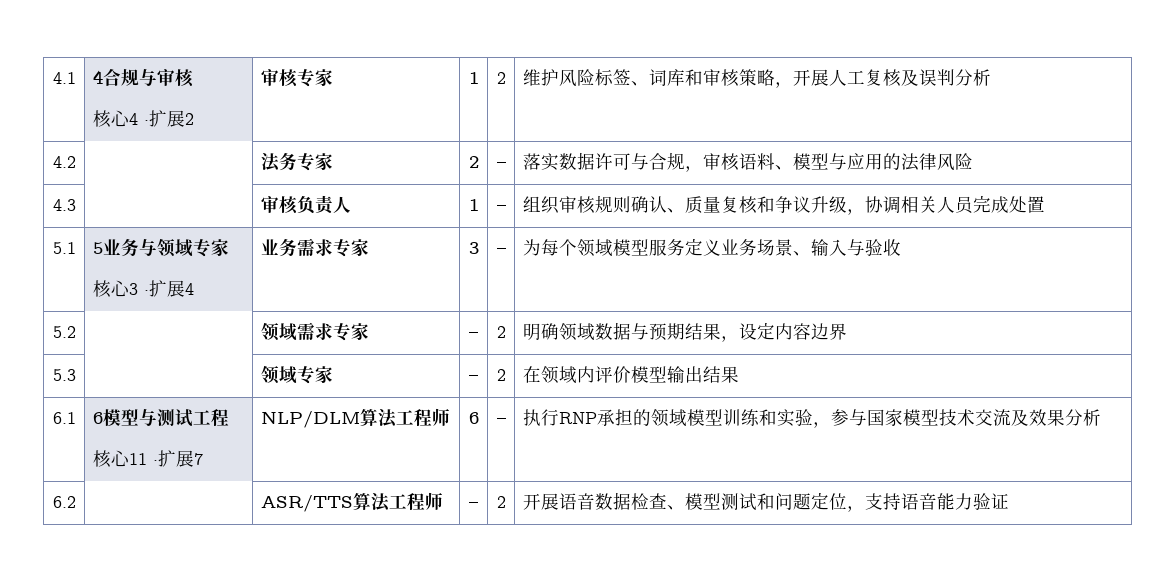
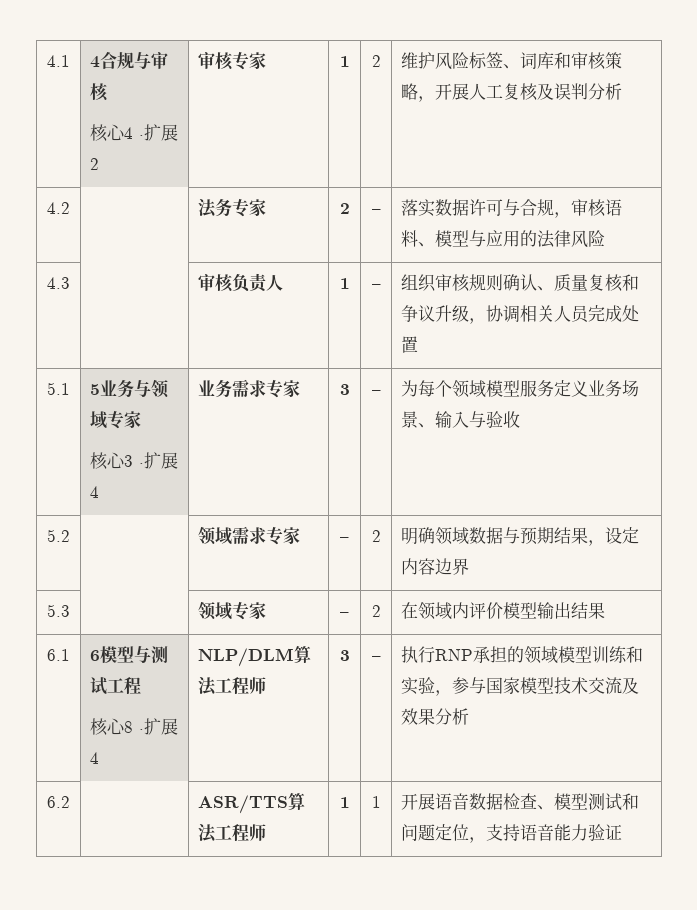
  6.1 | 6模型与测试工程
- 核心11 ·扩展7 | NLP/DLM算法工程师 | 6 | – | 执行RNP承担的领域模型训练和实验，参与国家模型技术交流及效果分析
+ 核心8 ·扩展4 | NLP/DLM算法工程师 | 3 | – | 执行RNP承担的领域模型训练和实验，参与国家模型技术交流及效果分析
- 6.2 | | ASR/TTS算法工程师 | – | 2 | 开展语音数据检查、模型测试和问题定位，支持语音能力验证
+ 6.2 | | ASR/TTS算法工程师 | 1 | 1 | 开展语音数据检查、模型测试和问题定位，支持语音能力验证

